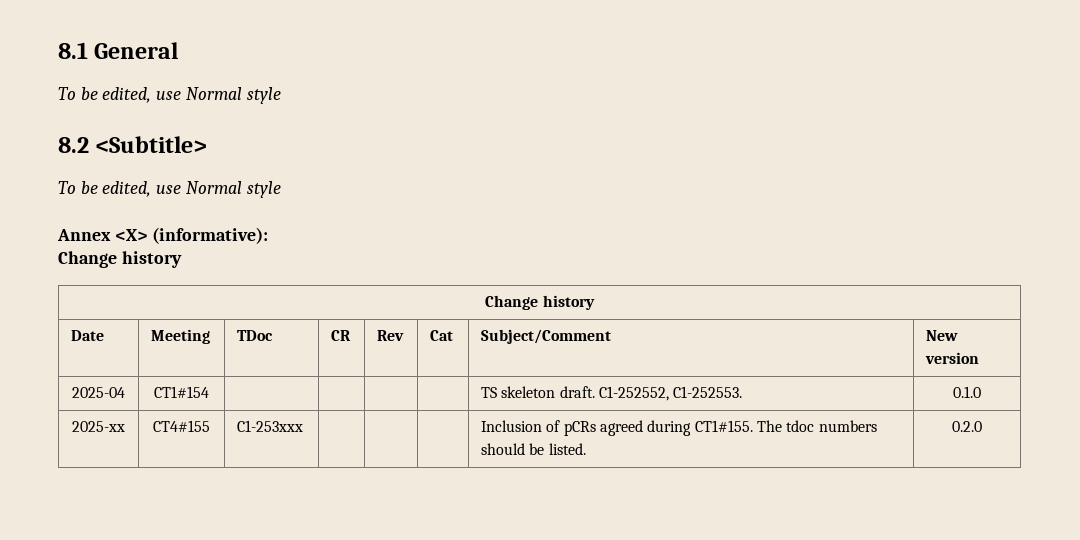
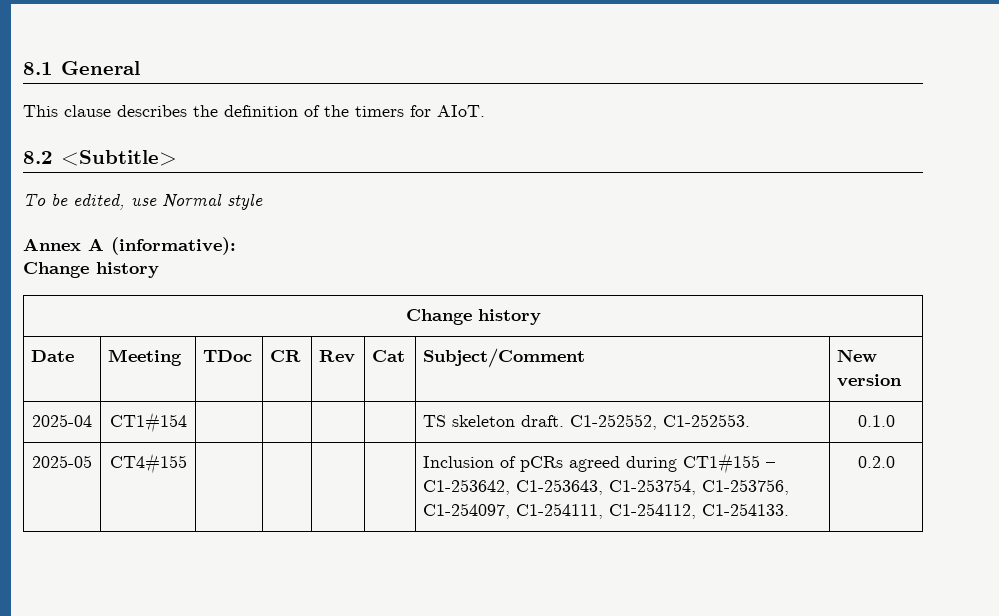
  8.1 General
- To be edited, use Normal style
+ This clause describes the definition of the timers for AIoT.
- Annex <X> (informative):
+ Annex A (informative):
- 2025-xx | CT4#155 | C1-253xxx | | | | Inclusion of pCRs agreed during CT1#155. The tdoc numbers should be listed. | 0.2.0
+ 2025-05 | CT4#155 | | | | | Inclusion of pCRs agreed during CT1#155 – C1-253642, C1-253643, C1-253754, C1-253756, C1-254097, C1-254111, C1-254112, C1-254133. | 0.2.0

